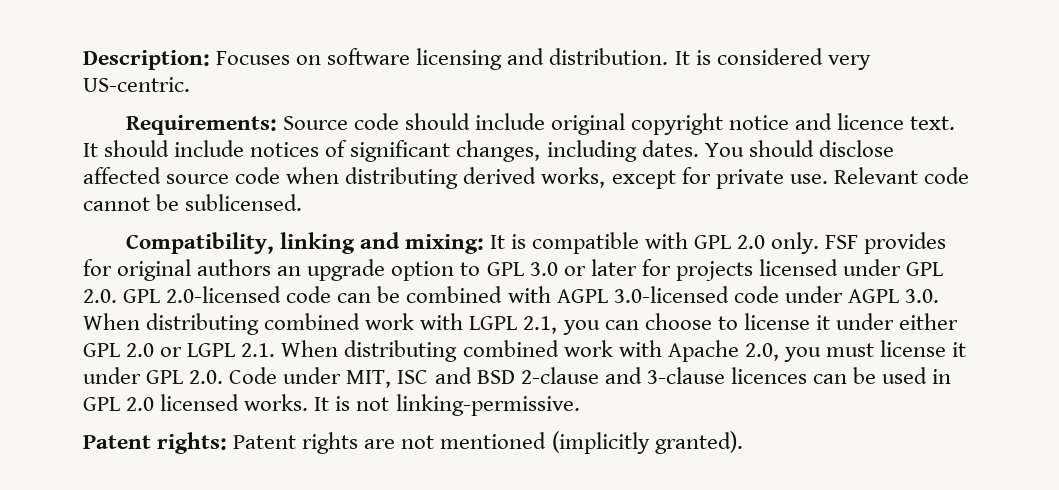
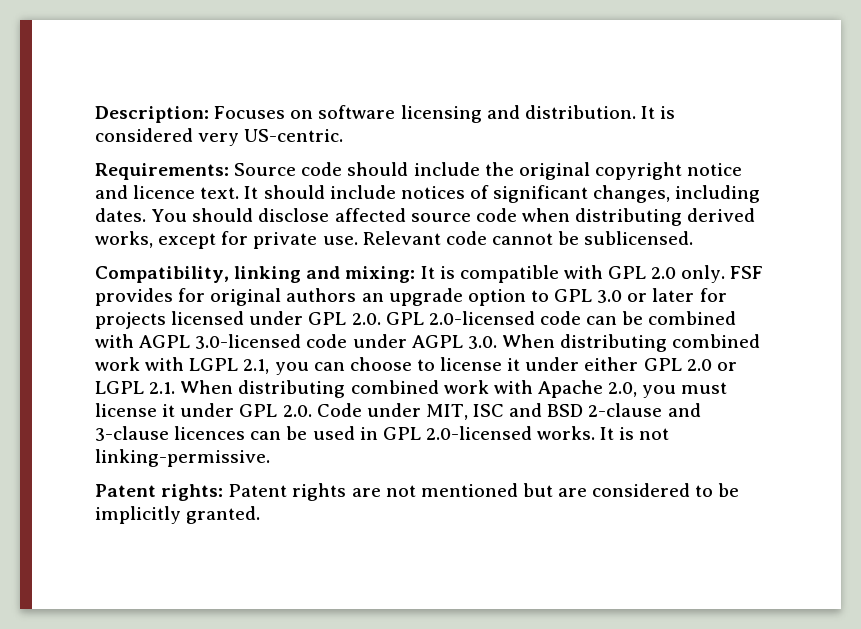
- Requirements: Source code should include original copyright notice and licence text.
+ Requirements: Source code should include the original copyright notice and licence text.
- FSF provides for original authors an upgrade option to GPL 3.0 or later for projects licensed under GPL 2.0. GPL 2.0-licensed code can be combined with AGPL 3.0-licensed code under AGPL 3.0. When distributing combined work with LGPL 2.1, you can choose to license it under either GPL 2.0 or LGPL 2.1. When distributing combined work with Apache 2.0, you must license it under GPL 2.0. Code under MIT, ISC and BSD 2-clause and 3-clause licences can be used in GPL 2.0 licensed works.
+ FSF provides for original authors an upgrade option to GPL 3.0 or later for projects licensed under GPL 2.0. GPL 2.0-licensed code can be combined with AGPL 3.0-licensed code under AGPL 3.0. When distributing combined work with LGPL 2.1, you can choose to license it under either GPL 2.0 or LGPL 2.1. When distributing combined work with Apache 2.0, you must license it under GPL 2.0. Code under MIT, ISC and BSD 2-clause and 3-clause licences can be used in GPL 2.0-licensed works.
- Patent rights: Patent rights are not mentioned (implicitly granted).
+ Patent rights: Patent rights are not mentioned but are considered to be implicitly granted.

